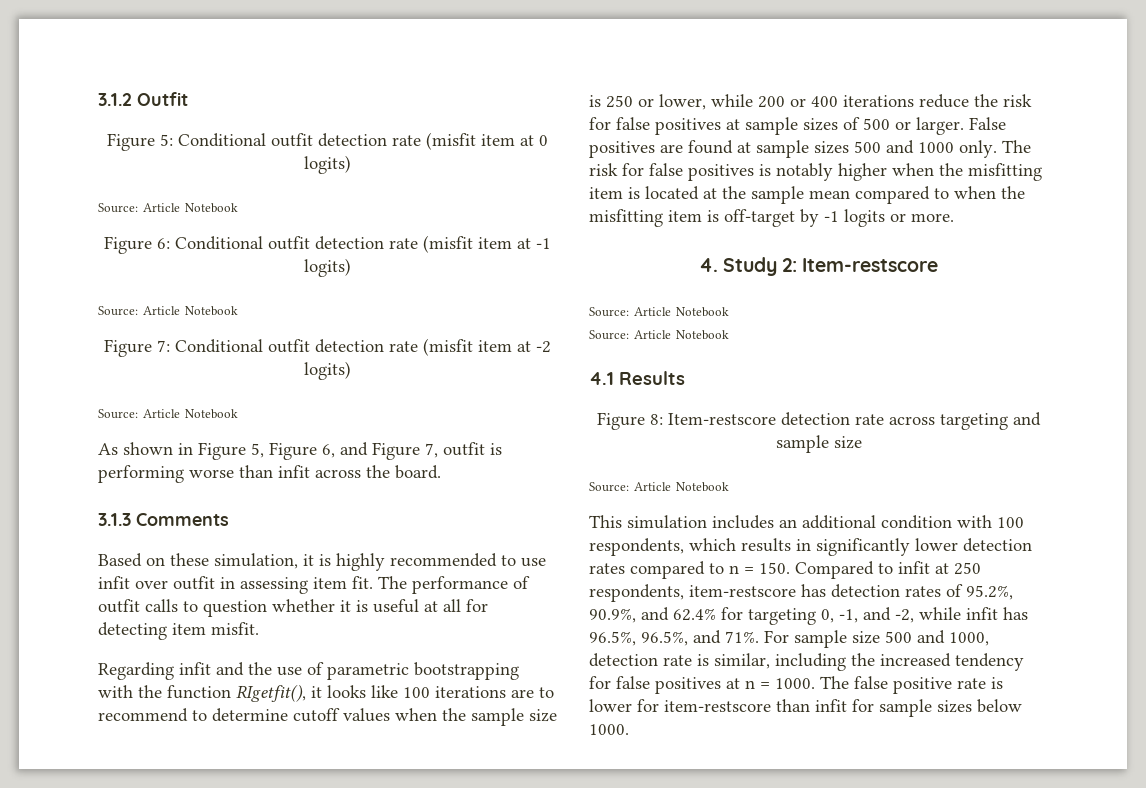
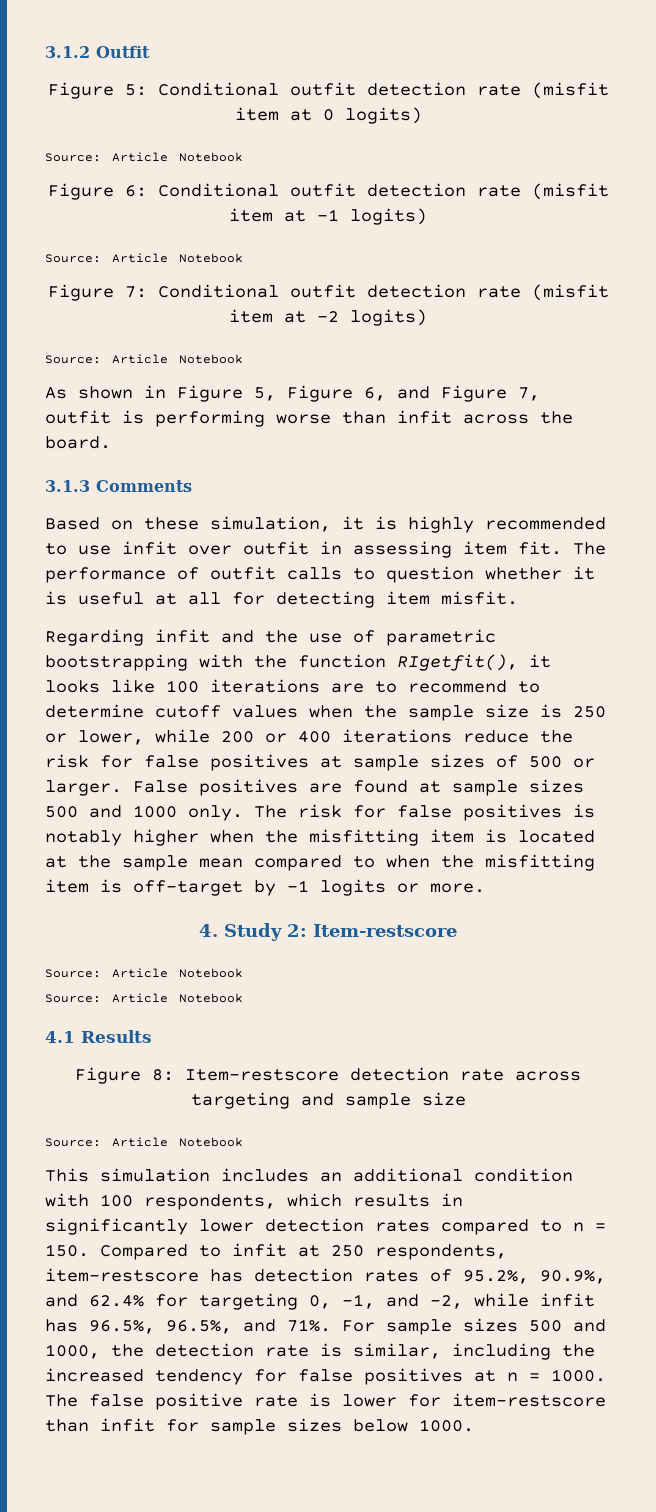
- For sample size 500 and 1000, detection rate is similar, including the increased tendency for false positives at n = 1000.
+ For sample sizes 500 and 1000, the detection rate is similar, including the increased tendency for false positives at n = 1000.

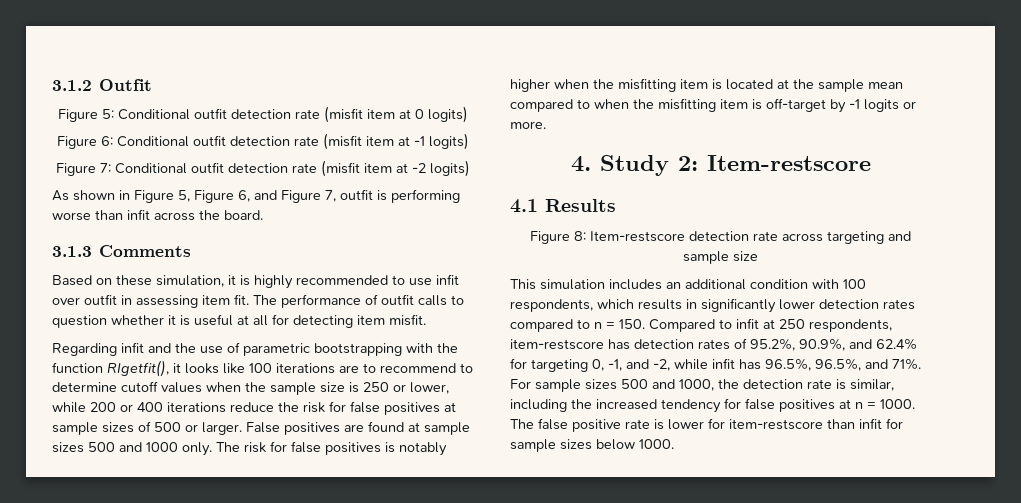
  Figure 5: Conditional outfit detection rate (misfit item at 0 logits)
- Source: Article Notebook
  Figure 6: Conditional outfit detection rate (misfit item at -1 logits)
- Source: Article Notebook
  Figure 7: Conditional outfit detection rate (misfit item at -2 logits)
- Source: Article Notebook
  4. Study 2: Item-restscore
- Source: Article Notebook
- Source: Article Notebook
  Figure 8: Item-restscore detection rate across targeting and sample size
- Source: Article Notebook

